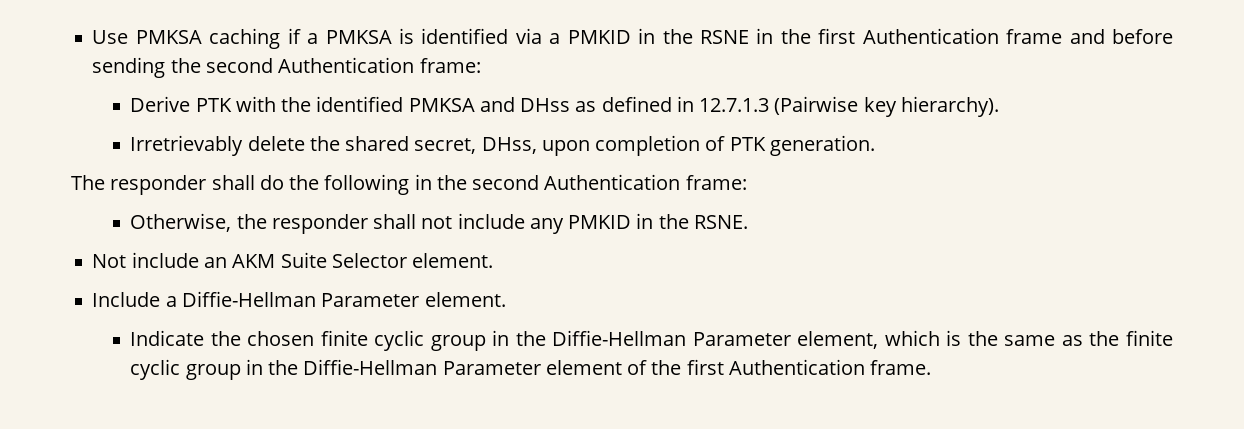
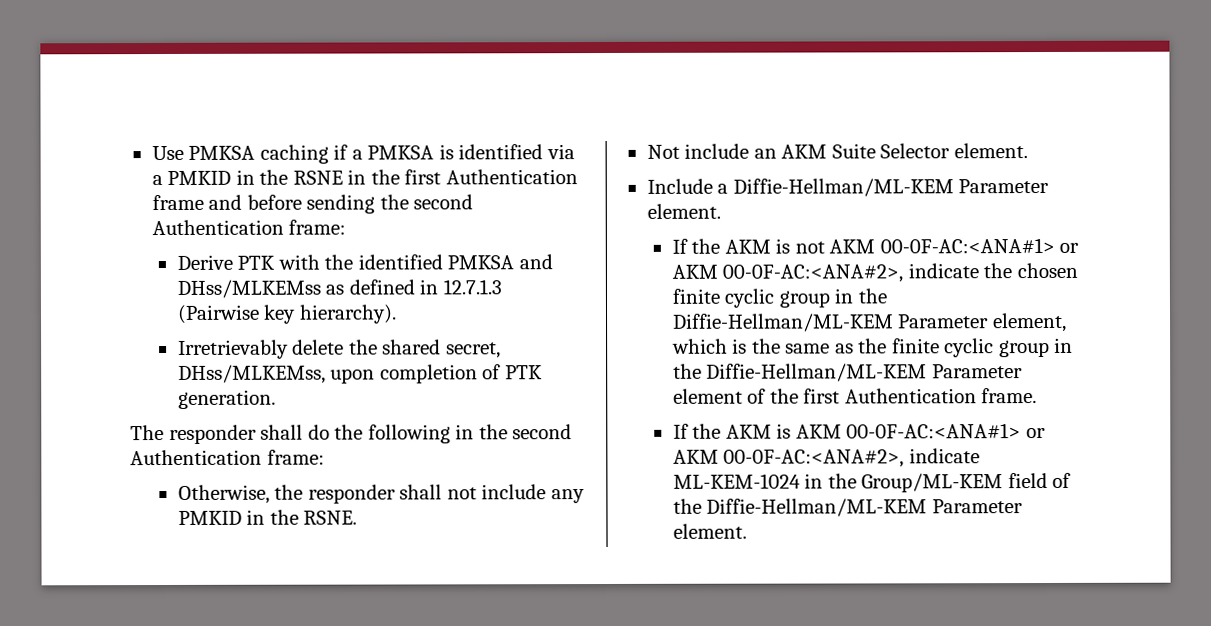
- Derive PTK with the identified PMKSA and DHss as defined in 12.7.1.3 (Pairwise key hierarchy).
+ Derive PTK with the identified PMKSA and DHss/MLKEMss as defined in 12.7.1.3 (Pairwise key hierarchy).
- Irretrievably delete the shared secret, DHss, upon completion of PTK generation.
+ Irretrievably delete the shared secret, DHss/MLKEMss, upon completion of PTK generation.
- Include a Diffie-Hellman Parameter element.
+ Include a Diffie-Hellman/ML-KEM Parameter element.
- Indicate the chosen finite cyclic group in the Diffie-Hellman Parameter element, which is the same as the finite cyclic group in the Diffie-Hellman Parameter element of the first Authentication frame.
+ If the AKM is not AKM 00-0F-AC:<ANA#1> or AKM 00-0F-AC:<ANA#2>, indicate the chosen finite cyclic group in the Diffie-Hellman/ML-KEM Parameter element, which is the same as the finite cyclic group in the Diffie-Hellman/ML-KEM Parameter element of the first Authentication frame.
+ If the AKM is AKM 00-0F-AC:<ANA#1> or AKM 00-0F-AC:<ANA#2>, indicate ML-KEM-1024 in the Group/ML-KEM field of the Diffie-Hellman/ML-KEM Parameter element.

